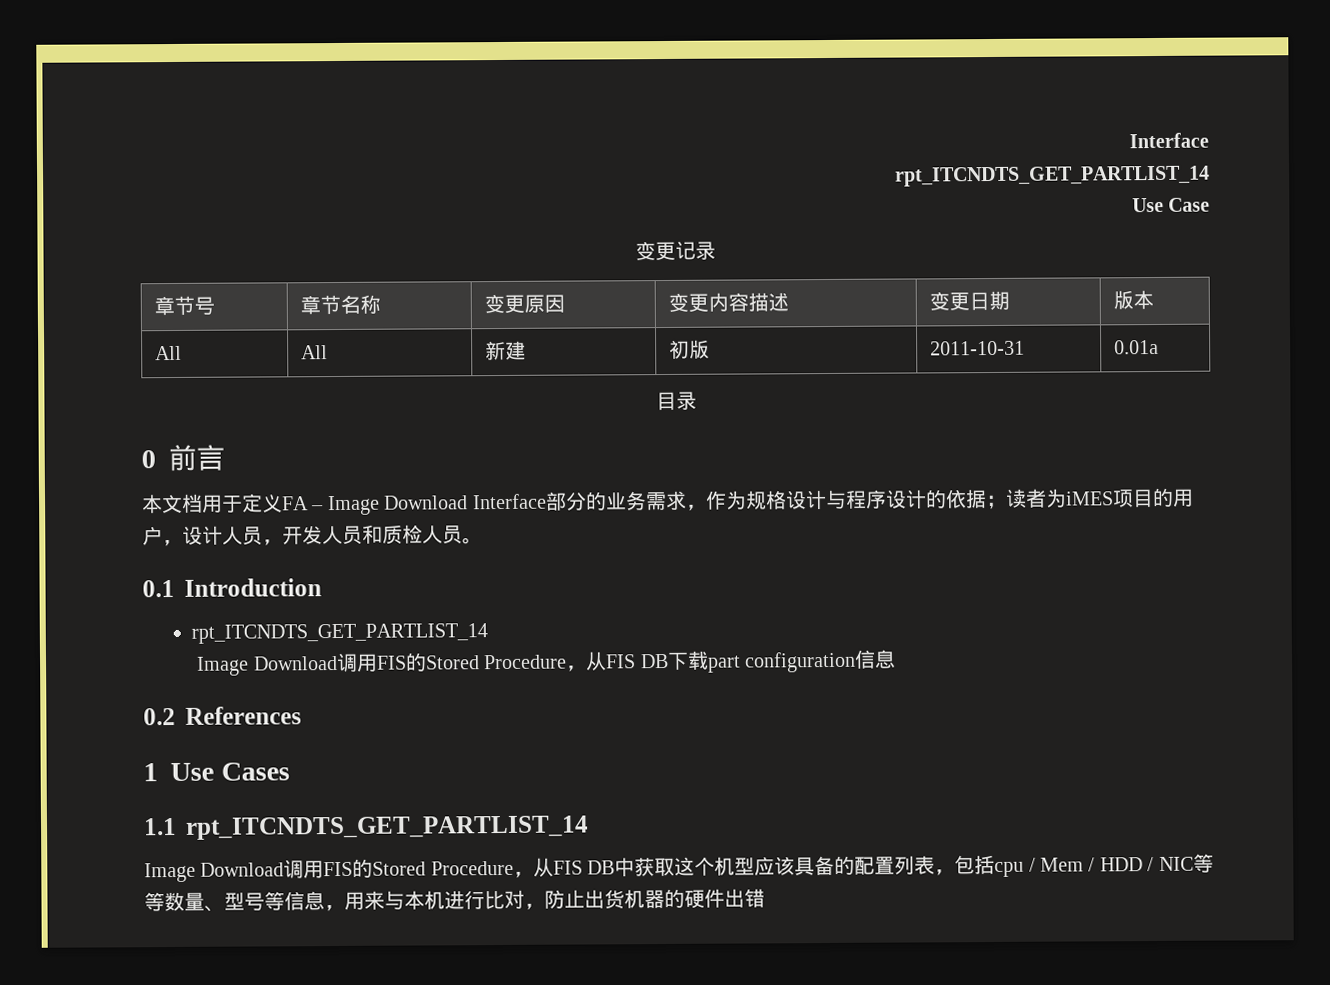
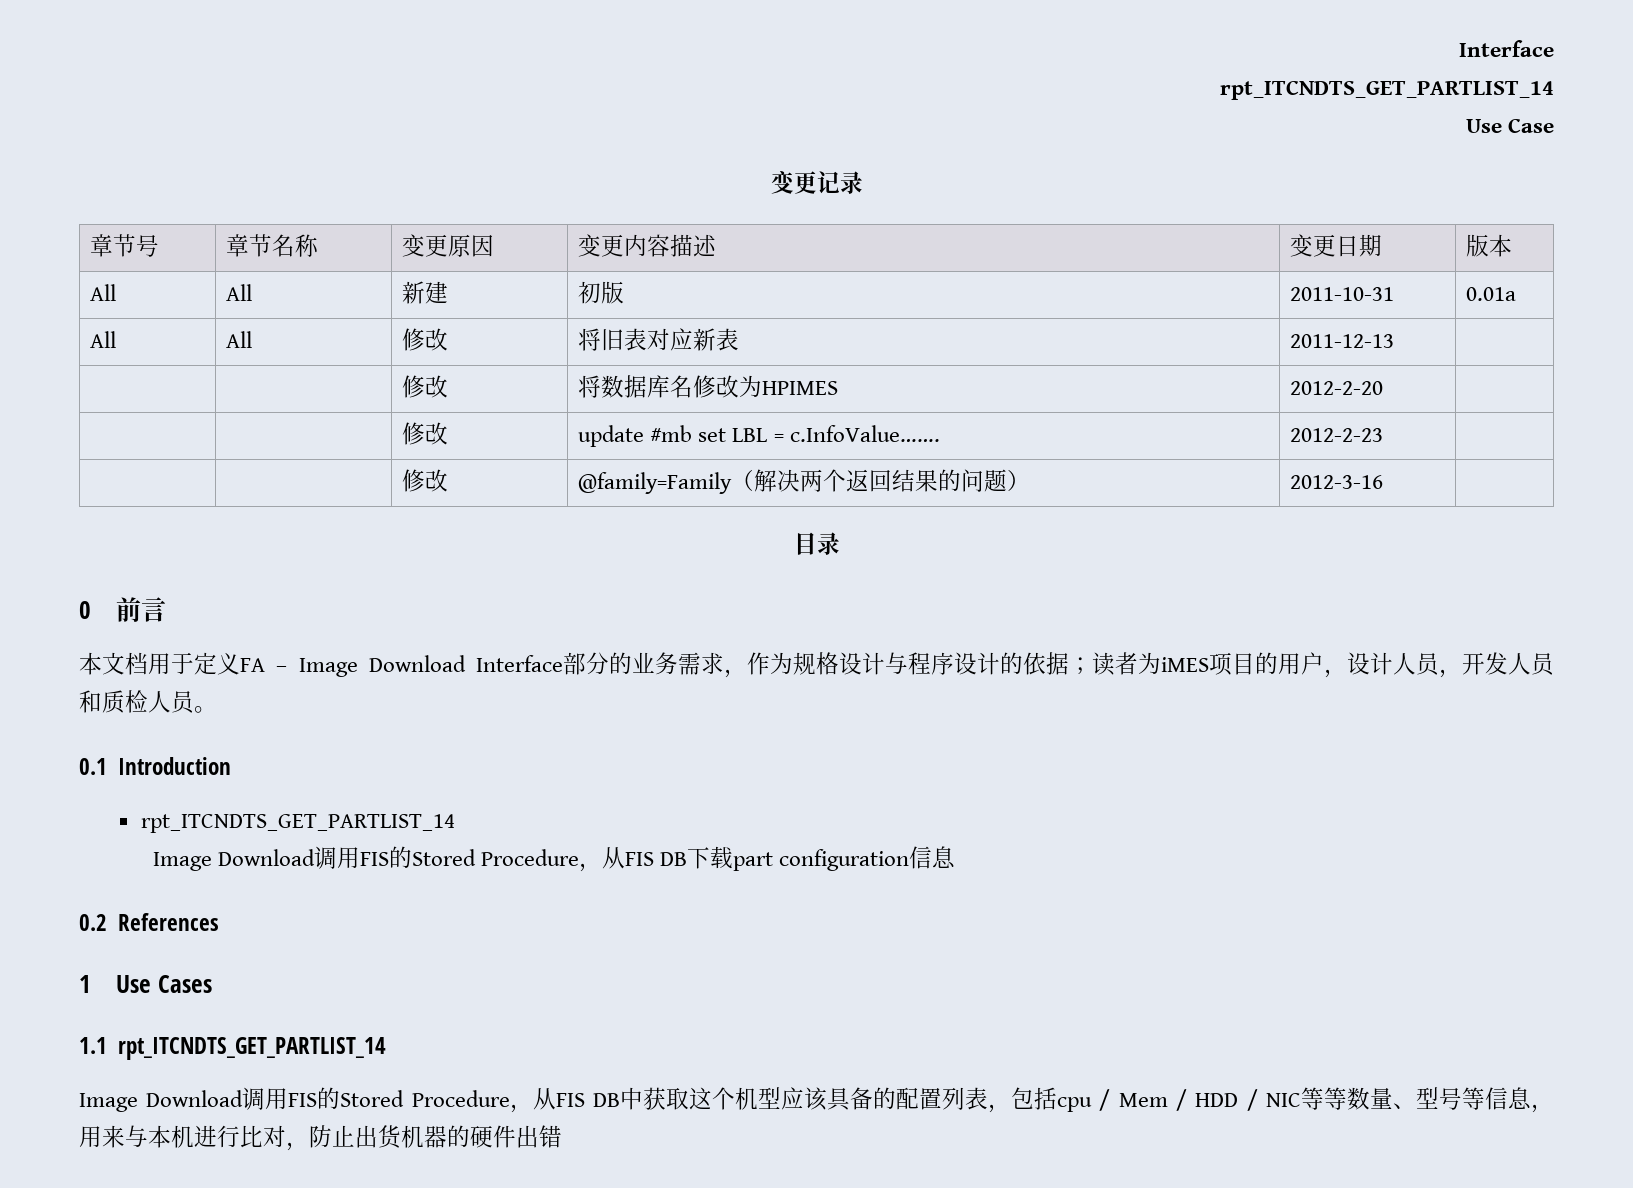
+ All | All | 修改 | 将旧表对应新表 | 2011-12-13 |
+ | | 修改 | 将数据库名修改为HPIMES | 2012-2-20 |
+ | | 修改 | update #mb set LBL = c.InfoValue……. | 2012-2-23 |
+ | | 修改 | @family=Family（解决两个返回结果的问题） | 2012-3-16 |

